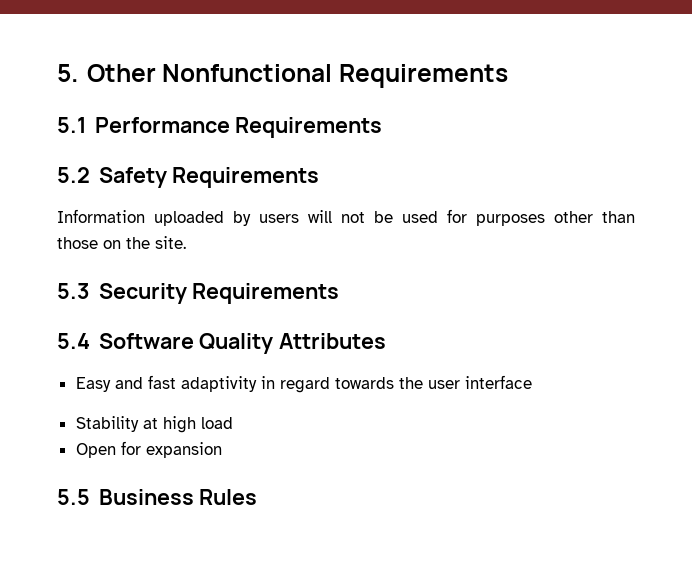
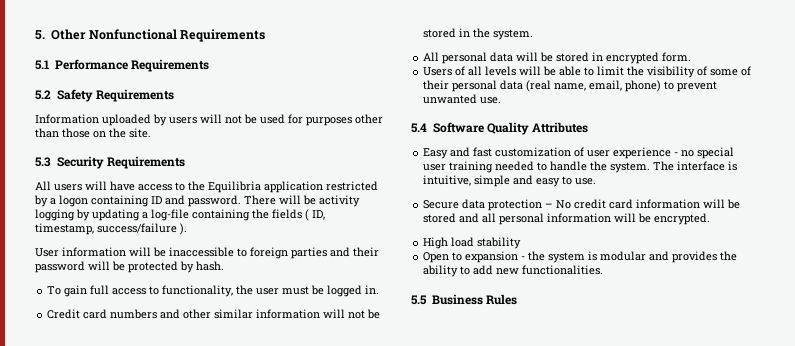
+ All users will have access to the Equilibria application restricted by a logon containing ID and password. There will be activity logging by updating a log-file containing the fields ( ID, timestamp, success/failure ).
+ User information will be inaccessible to foreign parties and their password will be protected by hash.
+ To gain full access to functionality, the user must be logged in.
+ Credit card numbers and other similar information will not be stored in the system.
+ All personal data will be stored in encrypted form.
+ Users of all levels will be able to limit the visibility of some of their personal data (real name, email, phone) to prevent unwanted use.
- Easy and fast adaptivity in regard towards the user interface
- Stability at high load
+ Easy and fast customization of user experience - no special user training needed to handle the system. The interface is intuitive, simple and easy to use.
+ Secure data protection – No credit card information will be stored and all personal information will be encrypted.
+ High load stability
- Open for expansion
+ Open to expansion - the system is modular and provides the ability to add new functionalities.

